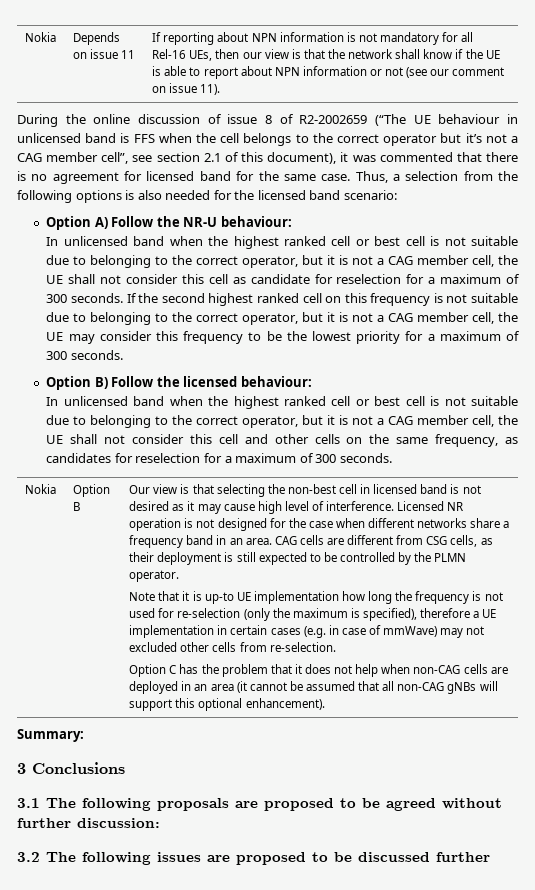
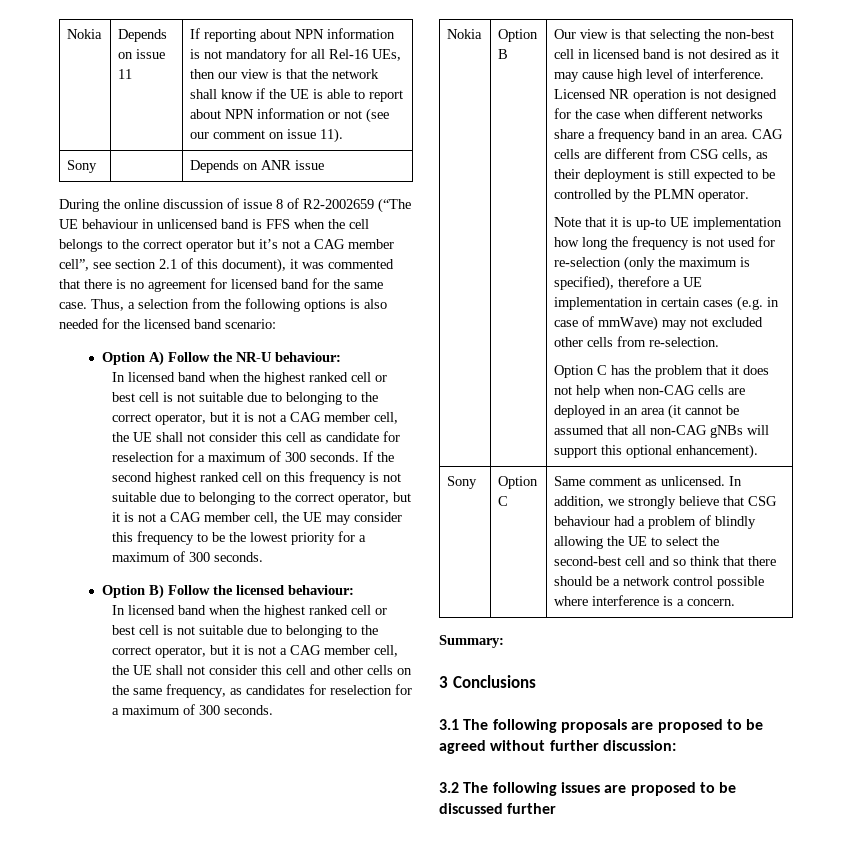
+ Sony | | Depends on ANR issue
- In unlicensed band when the highest ranked cell or best cell is not suitable due to belonging to the correct operator, but it is not a CAG member cell, the UE shall not consider this cell as candidate for reselection for a maximum of 300 seconds.
+ In licensed band when the highest ranked cell or best cell is not suitable due to belonging to the correct operator, but it is not a CAG member cell, the UE shall not consider this cell as candidate for reselection for a maximum of 300 seconds.
- In unlicensed band when the highest ranked cell or best cell is not suitable due to belonging to the correct operator, but it is not a CAG member cell, the UE shall not consider this cell and other cells on the same frequency, as candidates for reselection for a maximum of 300 seconds.
+ In licensed band when the highest ranked cell or best cell is not suitable due to belonging to the correct operator, but it is not a CAG member cell, the UE shall not consider this cell and other cells on the same frequency, as candidates for reselection for a maximum of 300 seconds.
+ Sony | Option C | Same comment as unlicensed. In addition, we strongly believe that CSG behaviour had a problem of blindly allowing the UE to select the second-best cell and so think that there should be a network control possible where interference is a concern.

